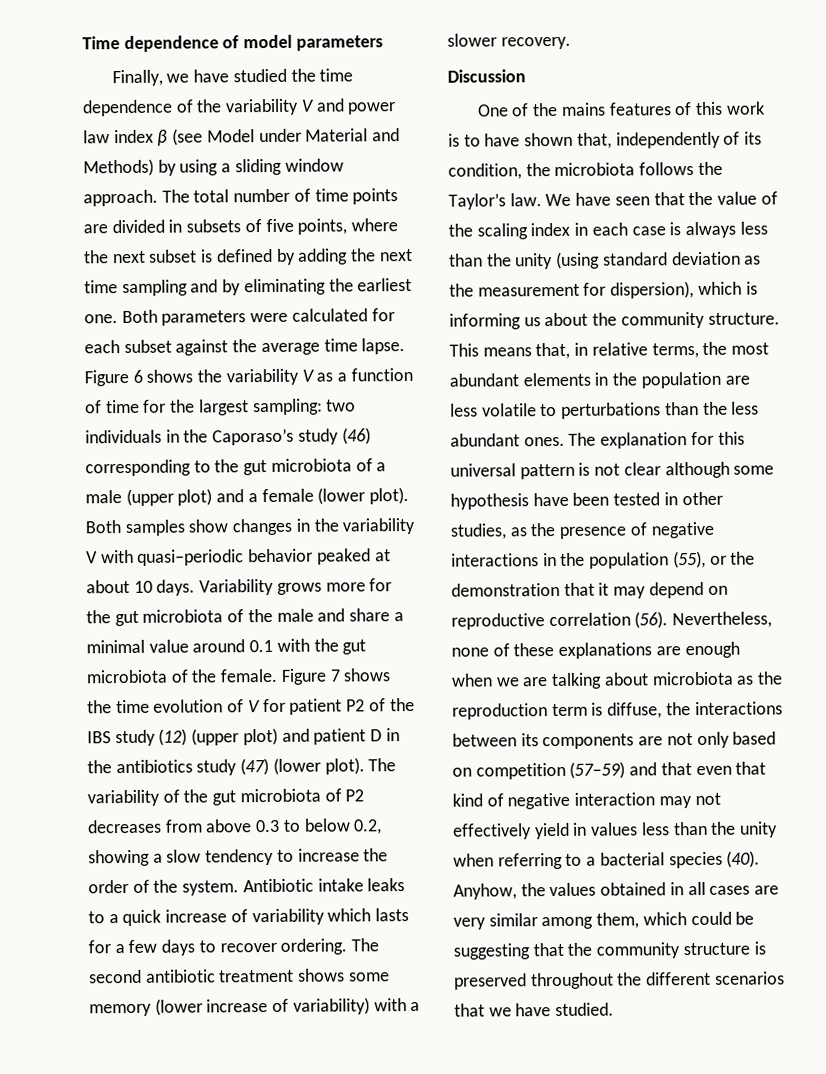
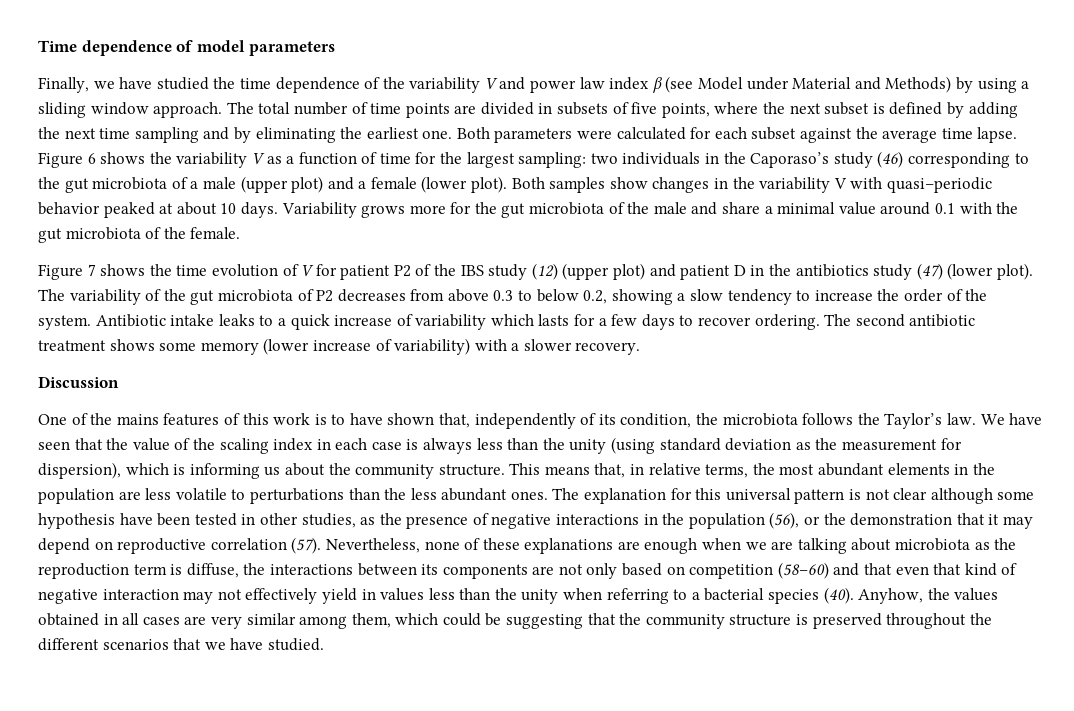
- Variability grows more for the gut microbiota of the male and share a minimal value around 0.1 with the gut microbiota of the female. Figure 7 shows the time evolution of V for patient P2 of the IBS study (12) (upper plot) and patient D in the antibiotics study (47) (lower plot).
+ Variability grows more for the gut microbiota of the male and share a minimal value around 0.1 with the gut microbiota of the female.
+ Figure 7 shows the time evolution of V for patient P2 of the IBS study (12) (upper plot) and patient D in the antibiotics study (47) (lower plot).
- The explanation for this universal pattern is not clear although some hypothesis have been tested in other studies, as the presence of negative interactions in the population (55), or the demonstration that it may depend on reproductive correlation (56).
+ The explanation for this universal pattern is not clear although some hypothesis have been tested in other studies, as the presence of negative interactions in the population (56), or the demonstration that it may depend on reproductive correlation (57).
- Nevertheless, none of these explanations are enough when we are talking about microbiota as the reproduction term is diffuse, the interactions between its components are not only based on competition (57–59) and that even that kind of negative interaction may not effectively yield in values less than the unity when referring to a bacterial species (40).
+ Nevertheless, none of these explanations are enough when we are talking about microbiota as the reproduction term is diffuse, the interactions between its components are not only based on competition (58–60) and that even that kind of negative interaction may not effectively yield in values less than the unity when referring to a bacterial species (40).

